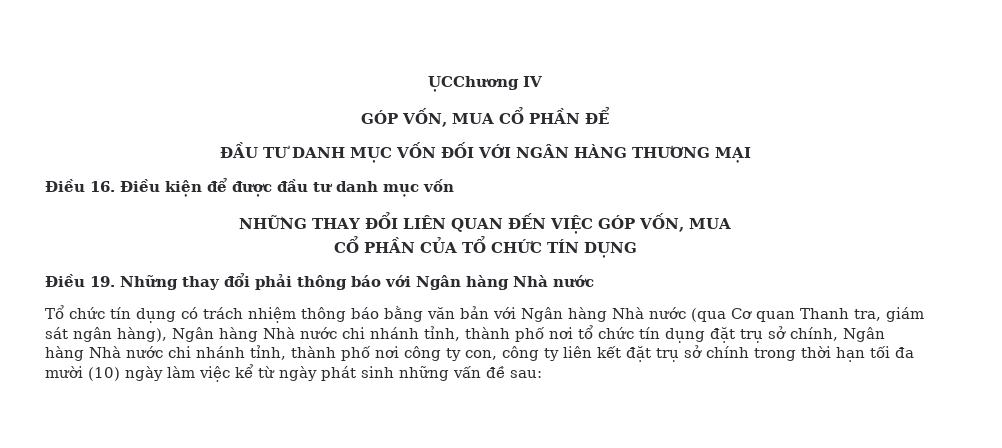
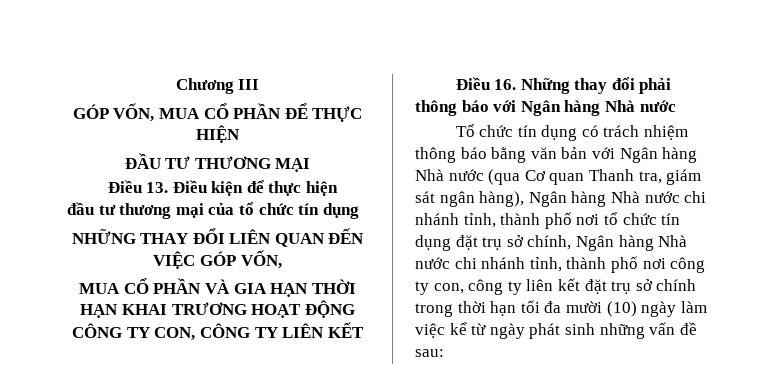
- ỤCChương IV
+ Chương III
- GÓP VỐN, MUA CỔ PHẦN ĐỂ
+ GÓP VỐN, MUA CỔ PHẦN ĐỂ THỰC HIỆN
- ĐẦU TƯ DANH MỤC VỐN ĐỐI VỚI NGÂN HÀNG THƯƠNG MẠI
+ ĐẦU TƯ THƯƠNG MẠI
- Điều 16. Điều kiện để được đầu tư danh mục vốn
+ Điều 13. Điều kiện để thực hiện đầu tư thương mại của tổ chức tín dụng
- NHỮNG THAY ĐỔI LIÊN QUAN ĐẾN VIỆC GÓP VỐN, MUA
- CỔ PHẦN CỦA TỔ CHỨC TÍN DỤNG
- Điều 19. Những thay đổi phải thông báo với Ngân hàng Nhà nước
+ NHỮNG THAY ĐỔI LIÊN QUAN ĐẾN VIỆC GÓP VỐN,
+ MUA CỔ PHẦN VÀ GIA HẠN THỜI HẠN KHAI TRƯƠNG HOẠT ĐỘNG CÔNG TY CON, CÔNG TY LIÊN KẾT
+ Điều 16. Những thay đổi phải thông báo với Ngân hàng Nhà nước

